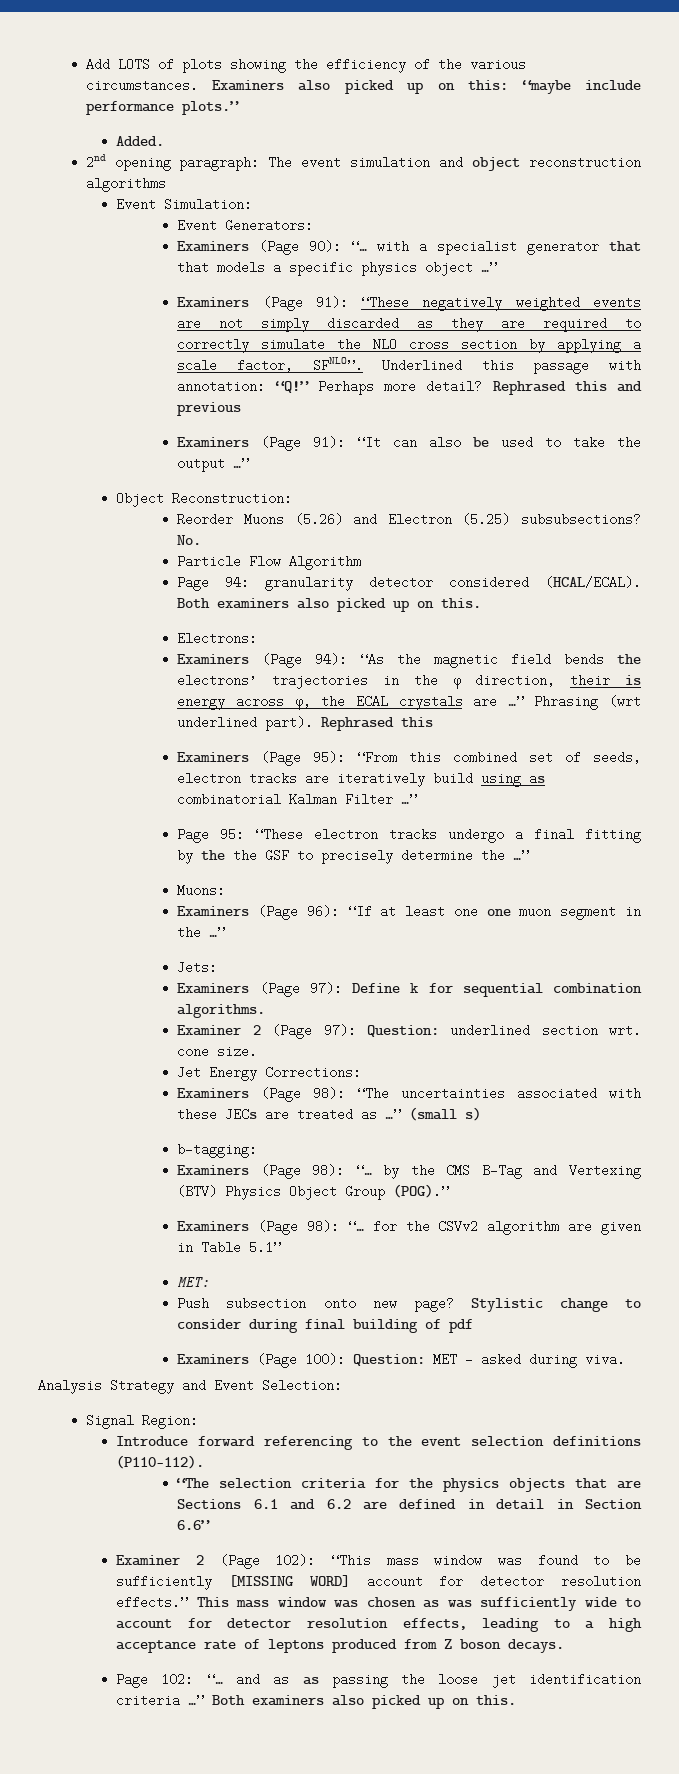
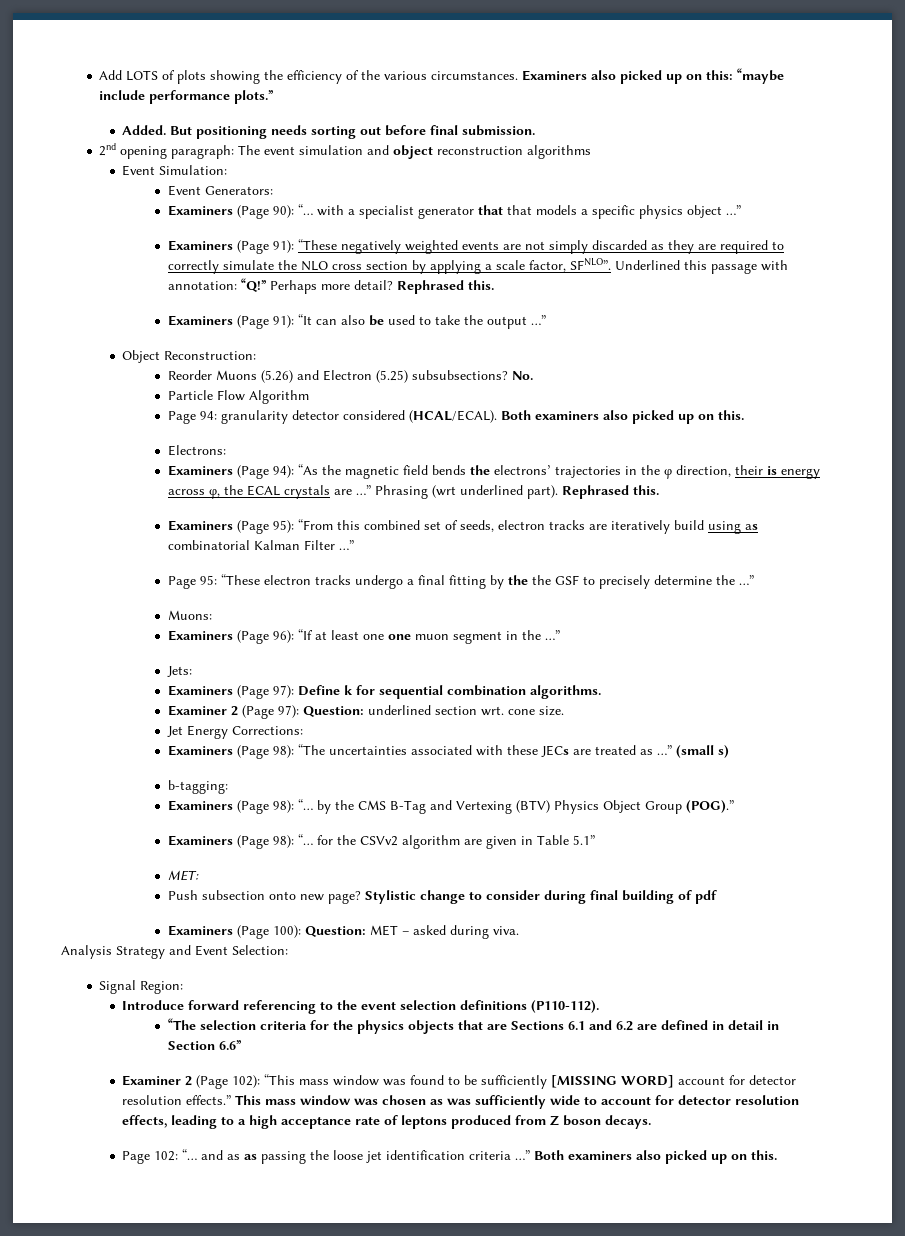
+ But positioning needs sorting out before final submission.
- Perhaps more detail? Rephrased this and previous
+ Perhaps more detail? Rephrased this.
- Phrasing (wrt underlined part). Rephrased this
+ Phrasing (wrt underlined part). Rephrased this.

